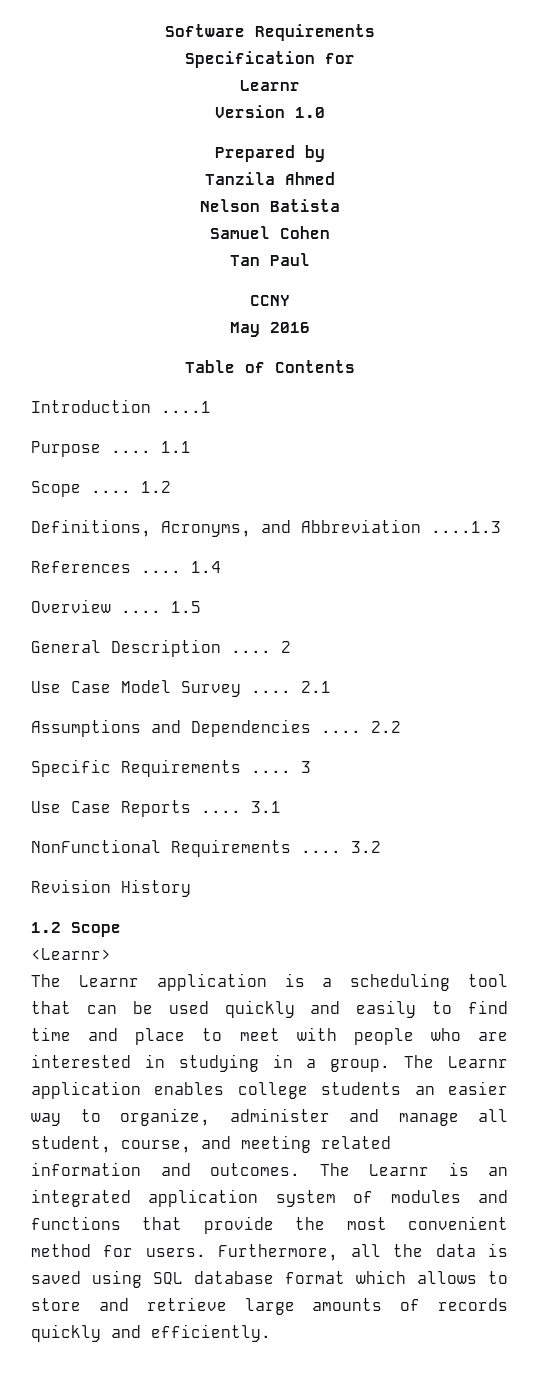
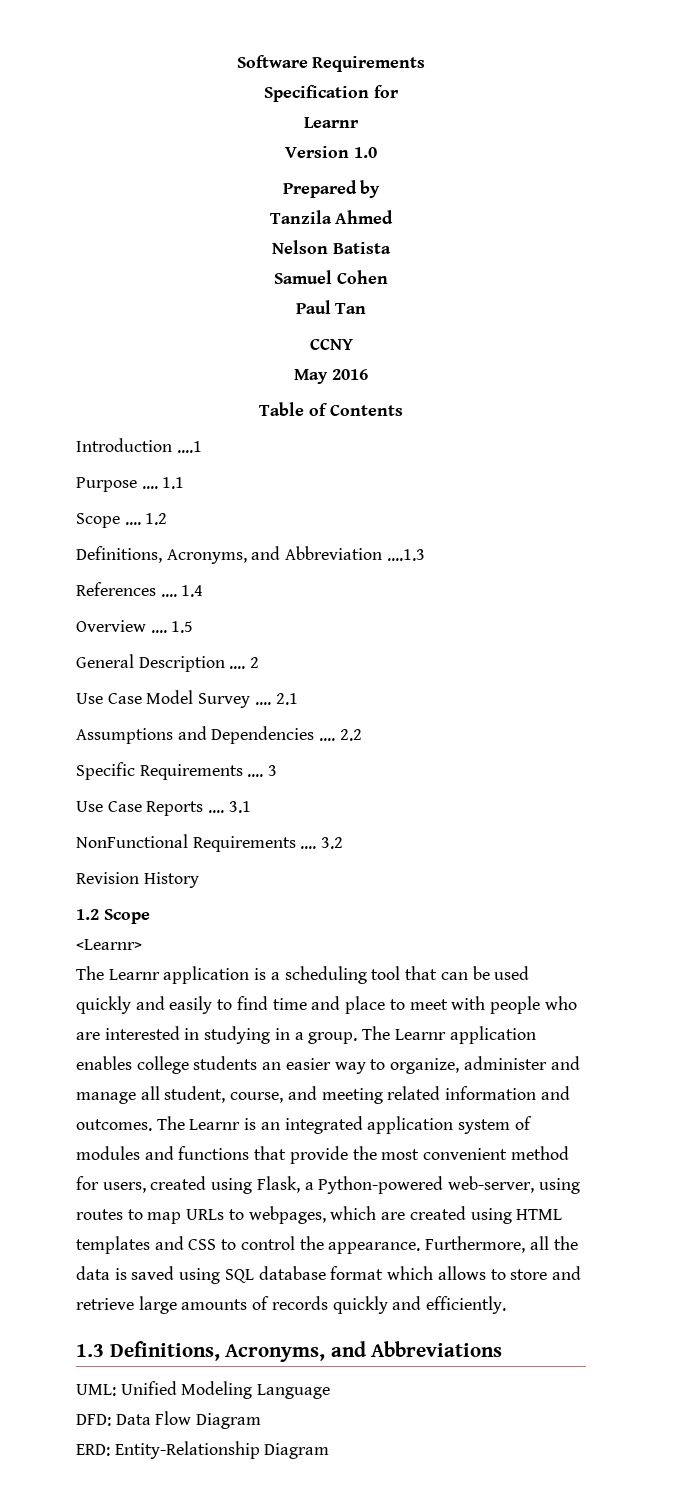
- Tan Paul
+ Paul Tan
- The Learnr is an integrated application system of modules and functions that provide the most convenient method for users.
+ The Learnr is an integrated application system of modules and functions that provide the most convenient method for users, created using Flask, a Python-powered web-server, using routes to map URLs to webpages, which are created using HTML templates and CSS to control the appearance.
+ 1.3 Definitions, Acronyms, and Abbreviations
+ UML: Unified Modeling Language
+ DFD: Data Flow Diagram
+ ERD: Entity-Relationship Diagram

